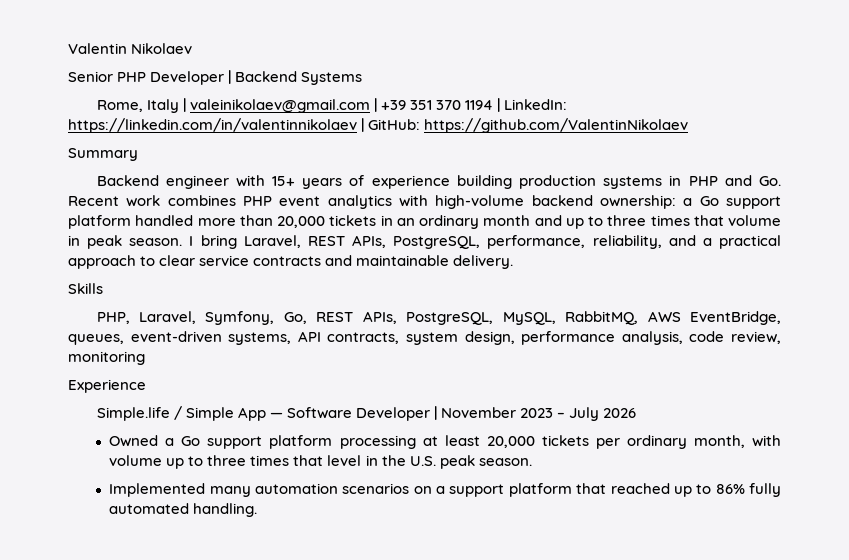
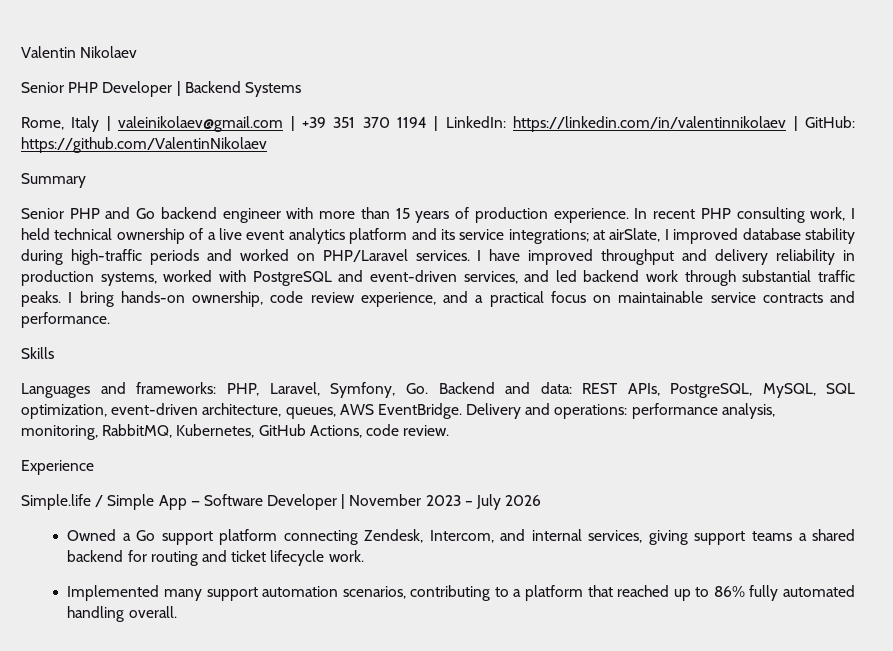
- Backend engineer with 15+ years of experience building production systems in PHP and Go. Recent work combines PHP event analytics with high-volume backend ownership: a Go support platform handled more than 20,000 tickets in an ordinary month and up to three times that volume in peak season. I bring Laravel, REST APIs, PostgreSQL, performance, reliability, and a practical approach to clear service contracts and maintainable delivery.
+ Senior PHP and Go backend engineer with more than 15 years of production experience. In recent PHP consulting work, I held technical ownership of a live event analytics platform and its service integrations; at airSlate, I improved database stability during high-traffic periods and worked on PHP/Laravel services. I have improved throughput and delivery reliability in production systems, worked with PostgreSQL and event-driven services, and led backend work through substantial traffic peaks. I bring hands-on ownership, code review experience, and a practical focus on maintainable service contracts and performance.
- PHP, Laravel, Symfony, Go, REST APIs, PostgreSQL, MySQL, RabbitMQ, AWS EventBridge, queues, event-driven systems, API contracts, system design, performance analysis, code review, monitoring
+ Languages and frameworks: PHP, Laravel, Symfony, Go. Backend and data: REST APIs, PostgreSQL, MySQL, SQL optimization, event-driven architecture, queues, AWS EventBridge. Delivery and operations: performance analysis, monitoring, RabbitMQ, Kubernetes, GitHub Actions, code review.
- Owned a Go support platform processing at least 20,000 tickets per ordinary month, with volume up to three times that level in the U.S. peak season.
- Implemented many automation scenarios on a support platform that reached up to 86% fully automated handling.
+ Owned a Go support platform connecting Zendesk, Intercom, and internal services, giving support teams a shared backend for routing and ticket lifecycle work.
+ Implemented many support automation scenarios, contributing to a platform that reached up to 86% fully automated handling overall.

